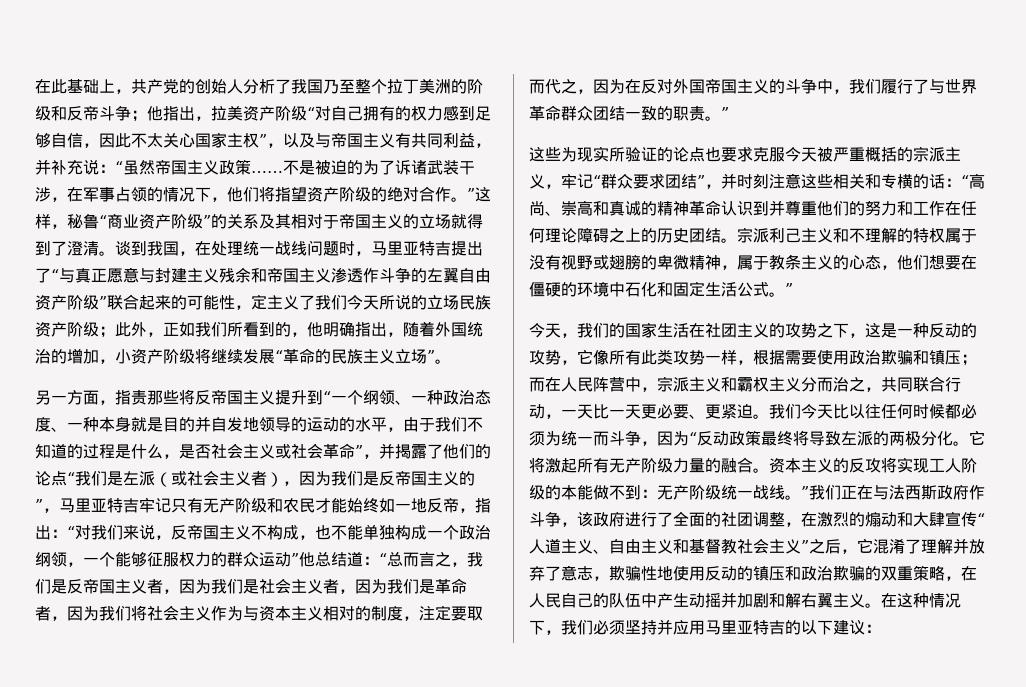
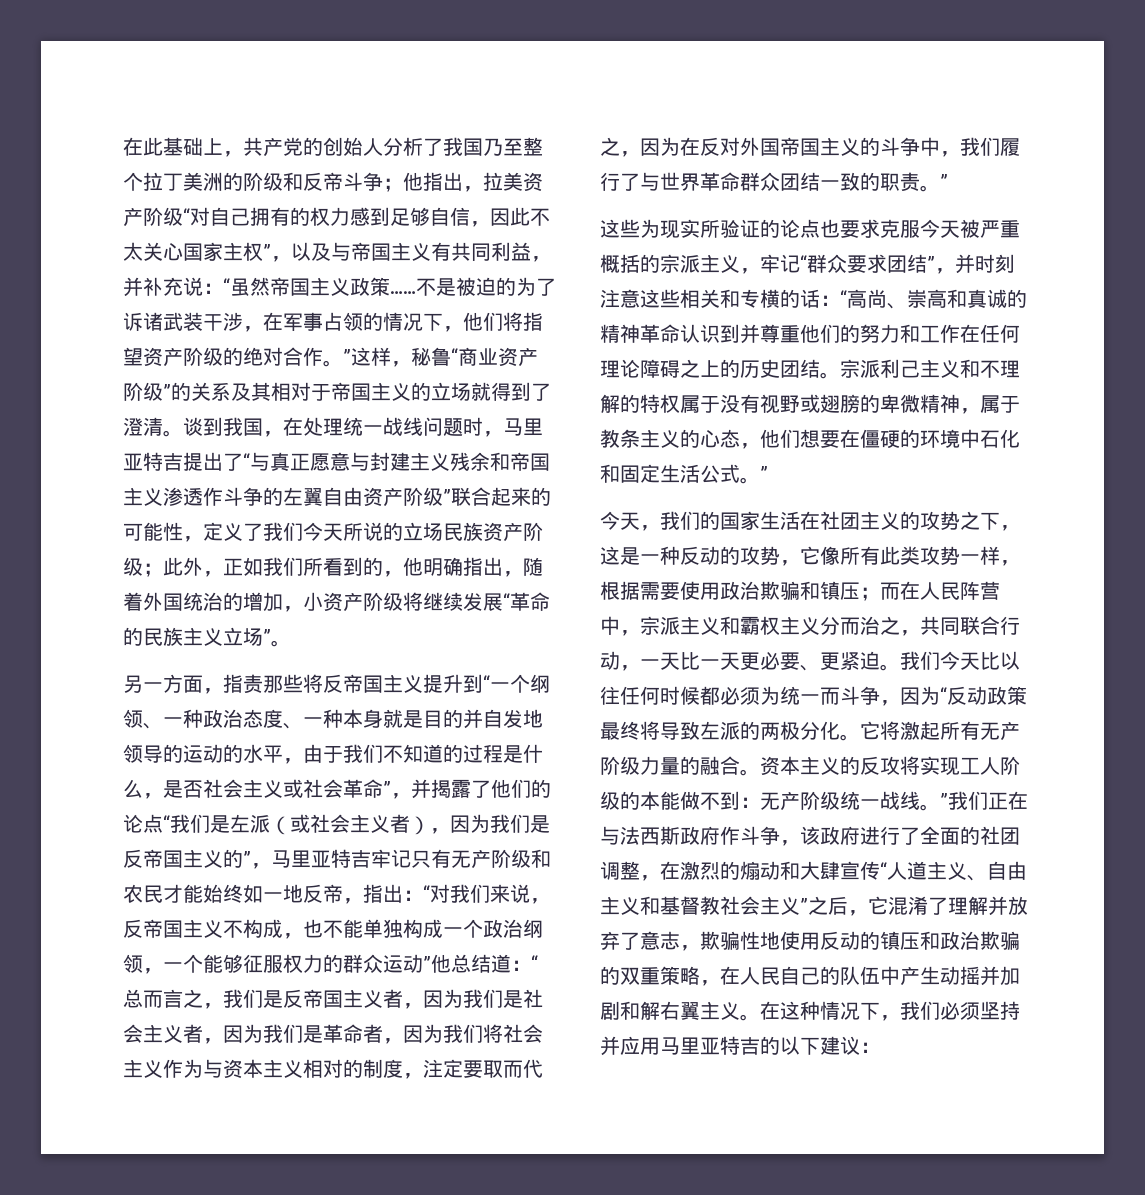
- 谈到我国，在处理统一战线问题时，马里亚特吉提出了“与真正愿意与封建主义残余和帝国主义渗透作斗争的左翼自由资产阶级”联合起来的可能性，定主义了我们今天所说的立场民族资产阶级；
+ 谈到我国，在处理统一战线问题时，马里亚特吉提出了“与真正愿意与封建主义残余和帝国主义渗透作斗争的左翼自由资产阶级”联合起来的可能性，定义了我们今天所说的立场民族资产阶级；

